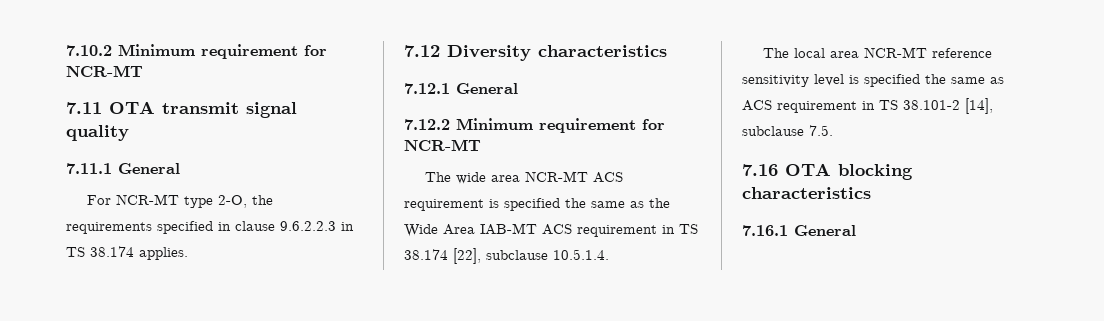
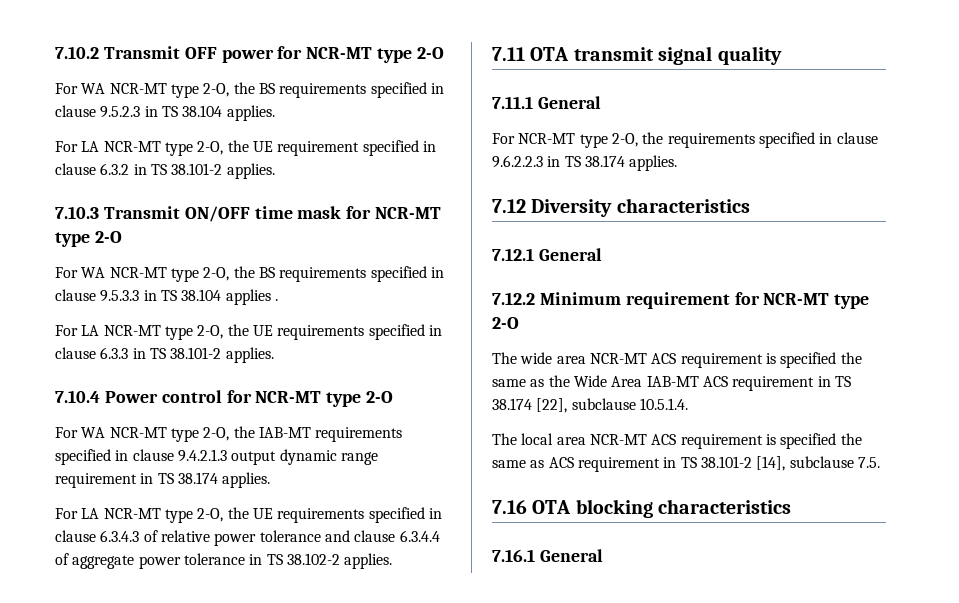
- 7.10.2 Minimum requirement for NCR-MT
+ 7.10.2 Transmit OFF power for NCR-MT type 2-O
+ For WA NCR-MT type 2-O, the BS requirements specified in clause 9.5.2.3 in TS 38.104 applies.
+ For LA NCR-MT type 2-O, the UE requirement specified in clause 6.3.2 in TS 38.101-2 applies.
+ 7.10.3 Transmit ON/OFF time mask for NCR-MT type 2-O
+ For WA NCR-MT type 2-O, the BS requirements specified in clause 9.5.3.3 in TS 38.104 applies .
+ For LA NCR-MT type 2-O, the UE requirements specified in clause 6.3.3 in TS 38.101-2 applies.
+ 7.10.4 Power control for NCR-MT type 2-O
+ For WA NCR-MT type 2-O, the IAB-MT requirements specified in clause 9.4.2.1.3 output dynamic range requirement in TS 38.174 applies.
+ For LA NCR-MT type 2-O, the UE requirements specified in clause 6.3.4.3 of relative power tolerance and clause 6.3.4.4 of aggregate power tolerance in TS 38.102-2 applies.
- 7.12.2 Minimum requirement for NCR-MT
+ 7.12.2 Minimum requirement for NCR-MT type 2-O
- The local area NCR-MT reference sensitivity level is specified the same as ACS requirement in TS 38.101-2 [14], subclause 7.5.
+ The local area NCR-MT ACS requirement is specified the same as ACS requirement in TS 38.101-2 [14], subclause 7.5.

